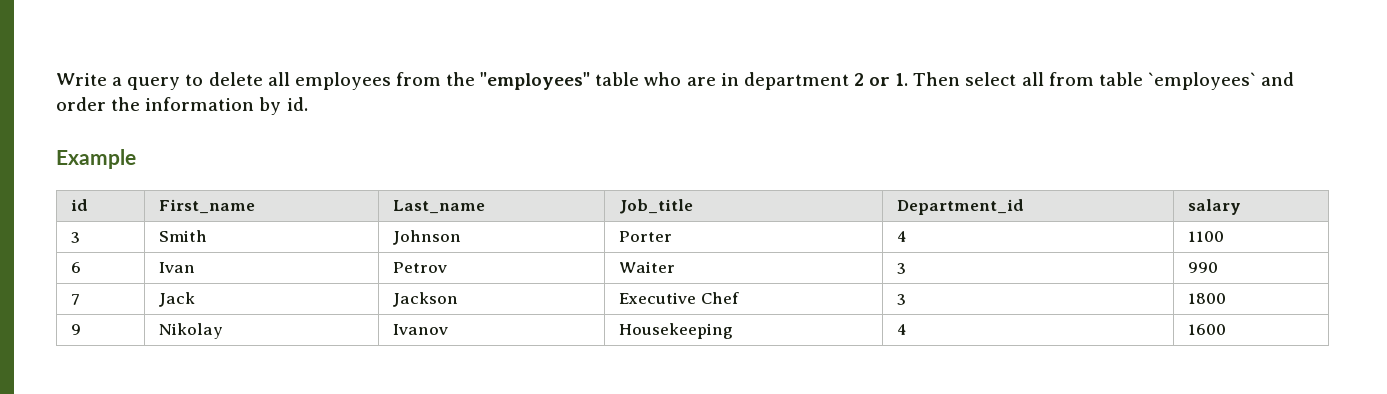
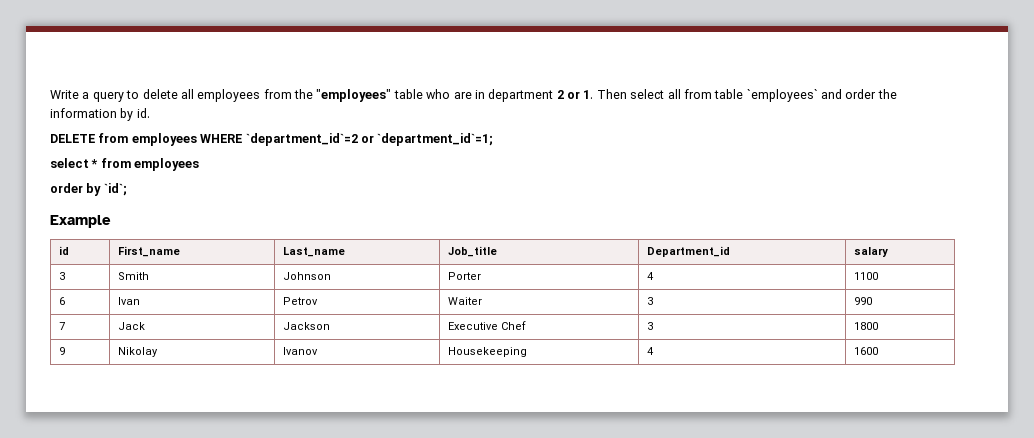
+ DELETE from employees WHERE `department_id`=2 or `department_id`=1;
+ select * from employees
+ order by `id`;

